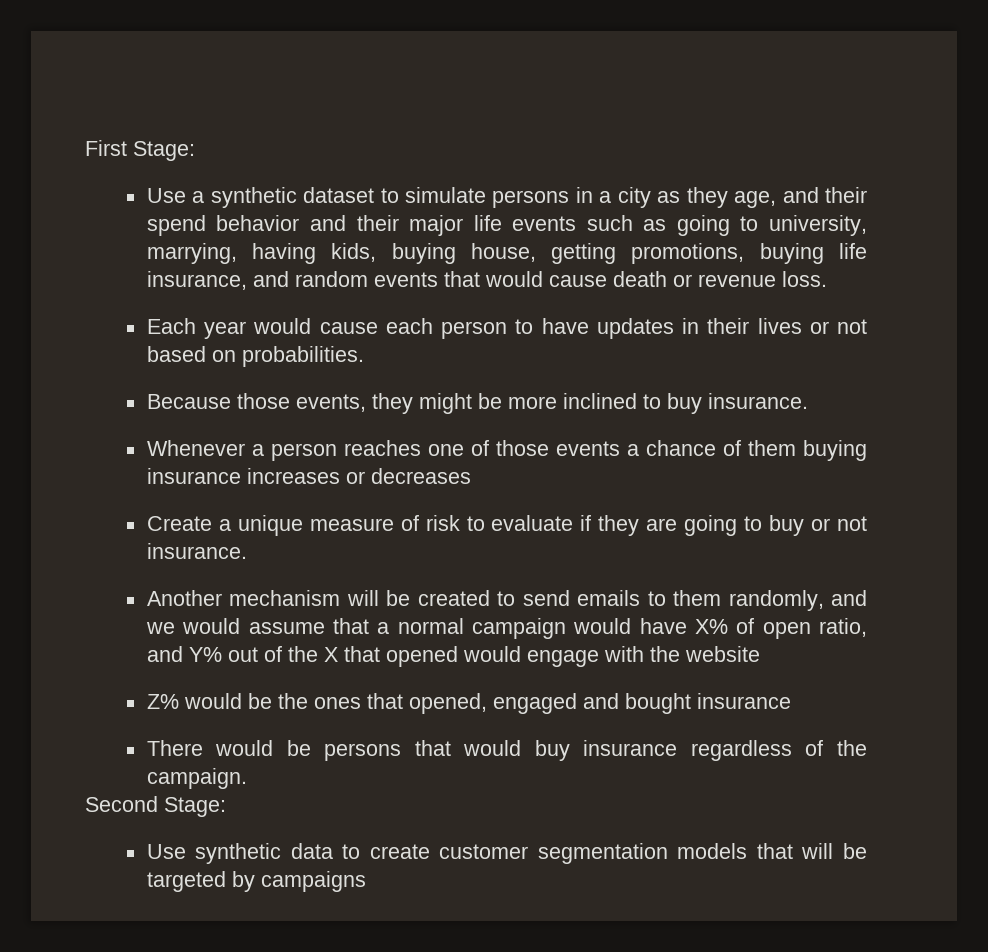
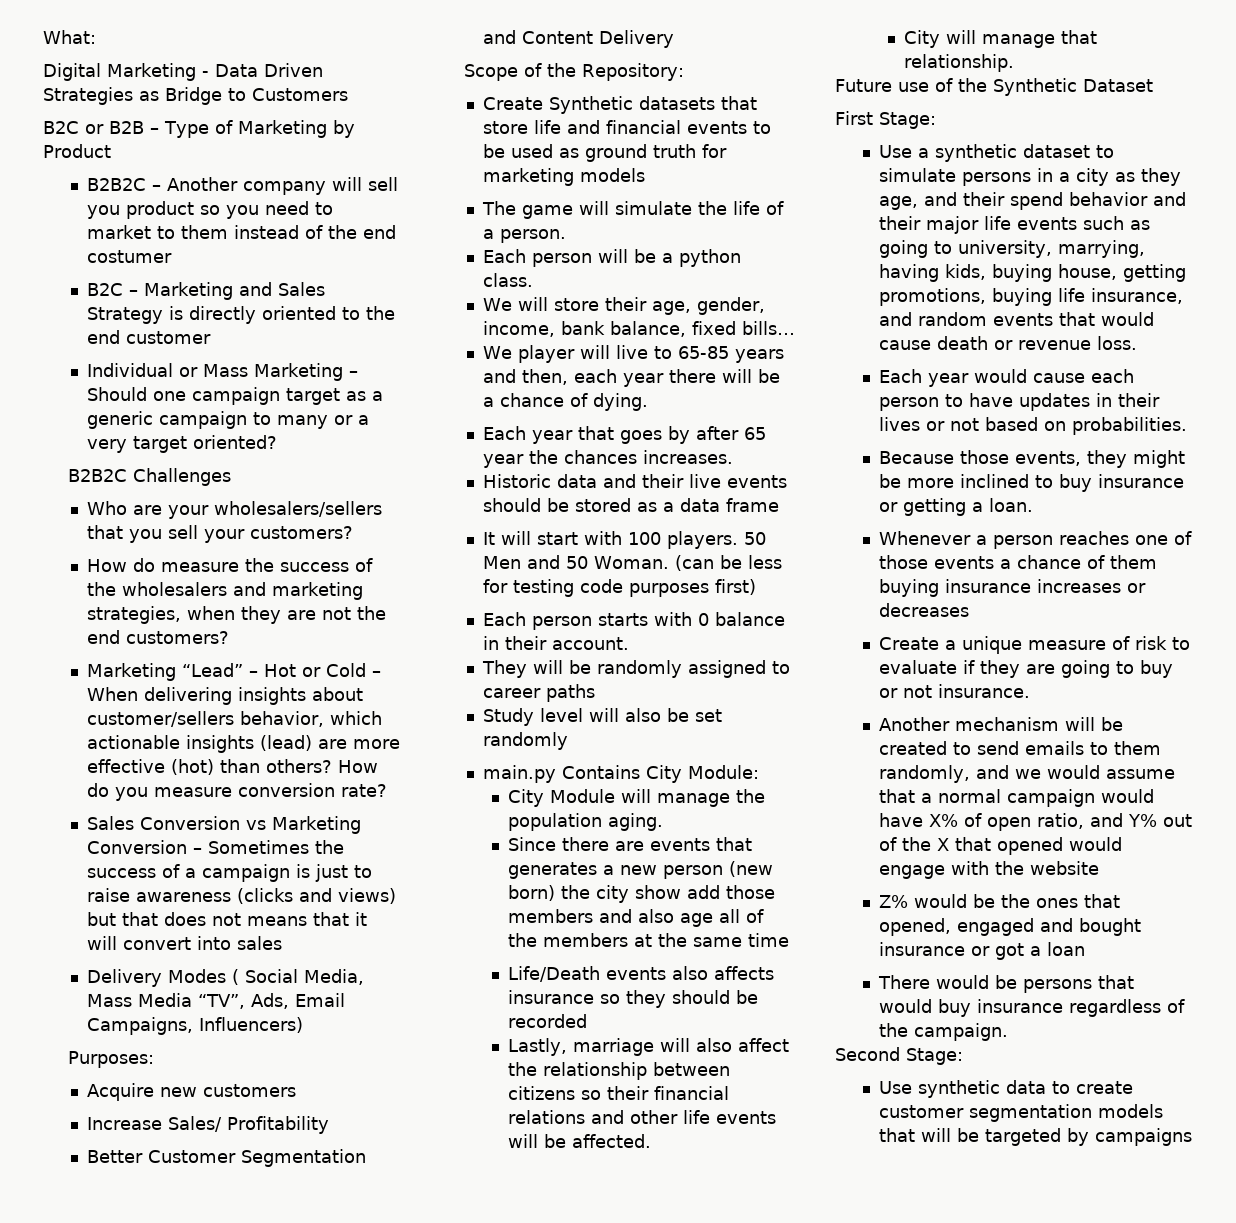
+ What:
+ Digital Marketing - Data Driven Strategies as Bridge to Customers
+ B2C or B2B – Type of Marketing by Product
+ B2B2C – Another company will sell you product so you need to market to them instead of the end costumer
+ B2C – Marketing and Sales Strategy is directly oriented to the end customer
+ Individual or Mass Marketing – Should one campaign target as a generic campaign to many or a very target oriented?
+ B2B2C Challenges
+ Who are your wholesalers/sellers that you sell your customers?
+ How do measure the success of the wholesalers and marketing strategies, when they are not the end customers?
+ Marketing “Lead” – Hot or Cold – When delivering insights about customer/sellers behavior, which actionable insights (lead) are more effective (hot) than others? How do you measure conversion rate?
+ Sales Conversion vs Marketing Conversion – Sometimes the success of a campaign is just to raise awareness (clicks and views) but that does not means that it will convert into sales
+ Delivery Modes ( Social Media, Mass Media “TV”, Ads, Email Campaigns, Influencers)
+ Purposes:
+ Acquire new customers
+ Increase Sales/ Profitability
+ Better Customer Segmentation and Content Delivery
+ Scope of the Repository:
+ Create Synthetic datasets that store life and financial events to be used as ground truth for marketing models
+ The game will simulate the life of a person.
+ Each person will be a python class.
+ We will store their age, gender, income, bank balance, fixed bills…
+ We player will live to 65-85 years and then, each year there will be a chance of dying.
+ Each year that goes by after 65 year the chances increases.
+ Historic data and their live events should be stored as a data frame
+ It will start with 100 players. 50 Men and 50 Woman. (can be less for testing code purposes first)
+ Each person starts with 0 balance in their account.
+ They will be randomly assigned to career paths
+ Study level will also be set randomly
+ main.py Contains City Module:
+ City Module will manage the population aging.
+ Since there are events that generates a new person (new born) the city show add those members and also age all of the members at the same time
+ Life/Death events also affects insurance so they should be recorded
+ Lastly, marriage will also affect the relationship between citizens so their financial relations and other life events will be affected.
+ City will manage that relationship.
+ Future use of the Synthetic Dataset
- Because those events, they might be more inclined to buy insurance.
+ Because those events, they might be more inclined to buy insurance or getting a loan.
- Z% would be the ones that opened, engaged and bought insurance
+ Z% would be the ones that opened, engaged and bought insurance or got a loan

